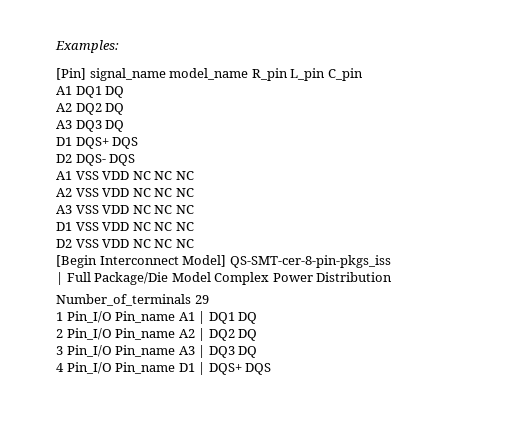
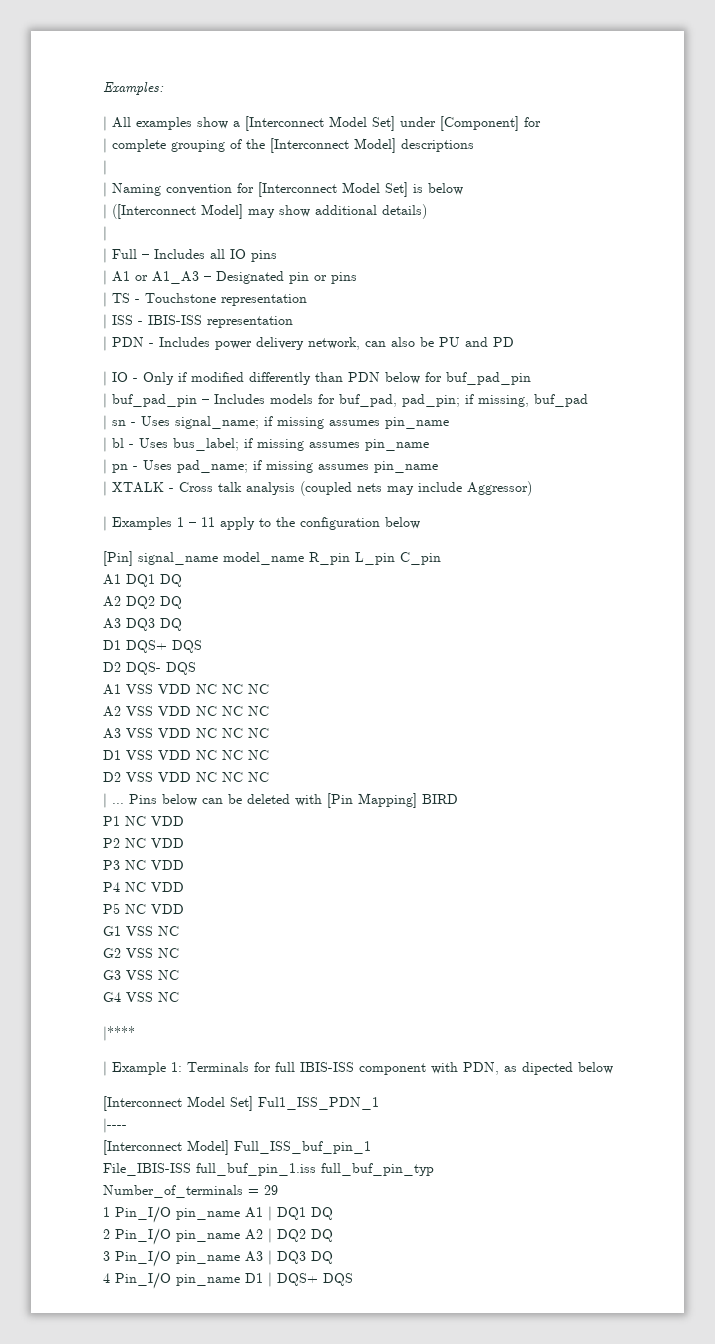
+ | All examples show a [Interconnect Model Set] under [Component] for
+ | complete grouping of the [Interconnect Model] descriptions
+ |
+ | Naming convention for [Interconnect Model Set] is below
+ | ([Interconnect Model] may show additional details)
+ |
+ | Full – Includes all IO pins
+ | A1 or A1_A3 – Designated pin or pins
+ | TS - Touchstone representation
+ | ISS - IBIS-ISS representation
+ | PDN - Includes power delivery network, can also be PU and PD
+ | IO - Only if modified differently than PDN below for buf_pad_pin
+ | buf_pad_pin – Includes models for buf_pad, pad_pin; if missing, buf_pad
+ | sn - Uses signal_name; if missing assumes pin_name
+ | bl - Uses bus_label; if missing assumes pin_name
+ | pn - Uses pad_name; if missing assumes pin_name
+ | XTALK - Cross talk analysis (coupled nets may include Aggressor)
+ | Examples 1 – 11 apply to the configuration below
- [Begin Interconnect Model] QS-SMT-cer-8-pin-pkgs_iss
- | Full Package/Die Model Complex Power Distribution
+ | ... Pins below can be deleted with [Pin Mapping] BIRD
+ P1 NC VDD
+ P2 NC VDD
+ P3 NC VDD
+ P4 NC VDD
+ P5 NC VDD
+ G1 VSS NC
+ G2 VSS NC
+ G3 VSS NC
+ G4 VSS NC
+ |****
+ | Example 1: Terminals for full IBIS-ISS component with PDN, as dipected below
+ [Interconnect Model Set] Ful1_ISS_PDN_1
+ |----
+ [Interconnect Model] Full_ISS_buf_pin_1
+ File_IBIS-ISS full_buf_pin_1.iss full_buf_pin_typ
- Number_of_terminals 29
+ Number_of_terminals = 29
- 1 Pin_I/O Pin_name A1 | DQ1 DQ
+ 1 Pin_I/O pin_name A1 | DQ1 DQ
- 2 Pin_I/O Pin_name A2 | DQ2 DQ
+ 2 Pin_I/O pin_name A2 | DQ2 DQ
- 3 Pin_I/O Pin_name A3 | DQ3 DQ
+ 3 Pin_I/O pin_name A3 | DQ3 DQ
- 4 Pin_I/O Pin_name D1 | DQS+ DQS
+ 4 Pin_I/O pin_name D1 | DQS+ DQS

